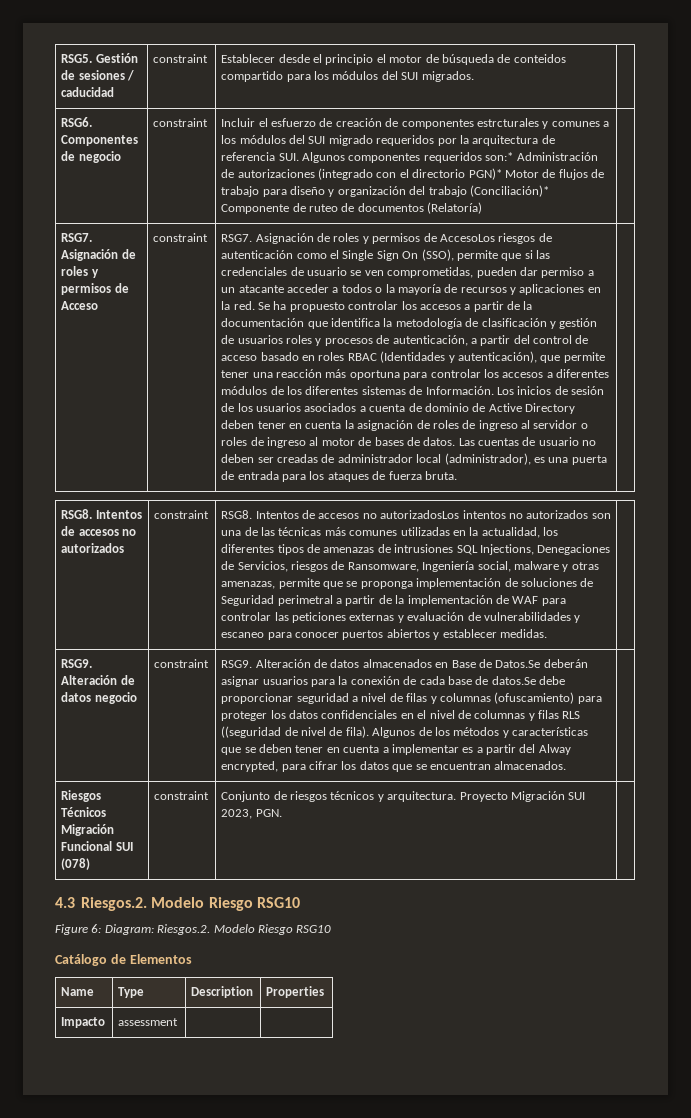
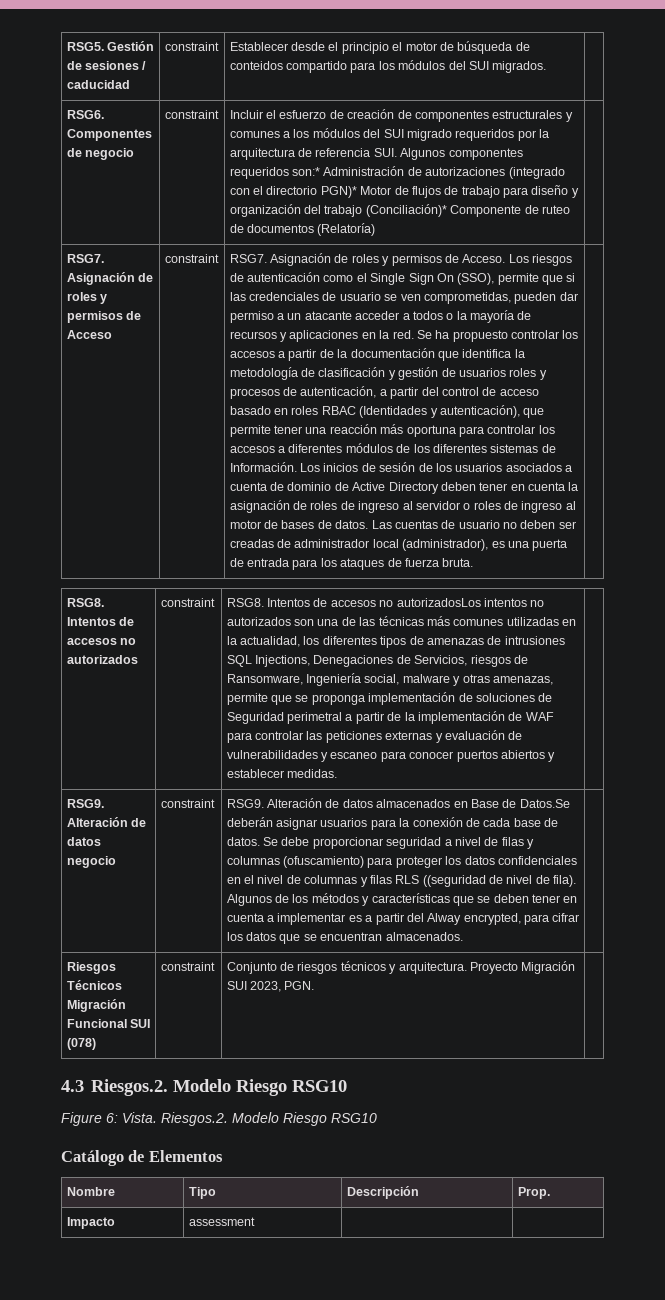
- Incluir el esfuerzo de creación de componentes estrcturales y comunes a los módulos del SUI migrado requeridos por la arquitectura de referencia SUI. Algunos componentes requeridos son:* Administración de autorizaciones (integrado con el directorio PGN)* Motor de flujos de trabajo para diseño y organización del trabajo (Conciliación)* Componente de ruteo de documentos (Relatoría)
+ Incluir el esfuerzo de creación de componentes estructurales y comunes a los módulos del SUI migrado requeridos por la arquitectura de referencia SUI. Algunos componentes requeridos son:* Administración de autorizaciones (integrado con el directorio PGN)* Motor de flujos de trabajo para diseño y organización del trabajo (Conciliación)* Componente de ruteo de documentos (Relatoría)
- Asignación de roles y permisos de AccesoLos riesgos de autenticación como el Single Sign On (SSO), permite que si las credenciales de usuario se ven comprometidas, pueden dar permiso a un atacante acceder a todos o la mayoría de recursos y aplicaciones en la red.
+ Asignación de roles y permisos de Acceso. Los riesgos de autenticación como el Single Sign On (SSO), permite que si las credenciales de usuario se ven comprometidas, pueden dar permiso a un atacante acceder a todos o la mayoría de recursos y aplicaciones en la red.
- Alteración de datos almacenados en Base de Datos.Se deberán asignar usuarios para la conexión de cada base de datos.Se debe proporcionar seguridad a nivel de filas y columnas (ofuscamiento) para proteger los datos confidenciales en el nivel de columnas y filas RLS ((seguridad de nivel de fila).
+ Alteración de datos almacenados en Base de Datos.Se deberán asignar usuarios para la conexión de cada base de datos. Se debe proporcionar seguridad a nivel de filas y columnas (ofuscamiento) para proteger los datos confidenciales en el nivel de columnas y filas RLS ((seguridad de nivel de fila).
- Figure 6: Diagram: Riesgos.2. Modelo Riesgo RSG10
+ Figure 6: Vista. Riesgos.2. Modelo Riesgo RSG10
- Name | Type | Description | Properties
+ Nombre | Tipo | Descripción | Prop.

